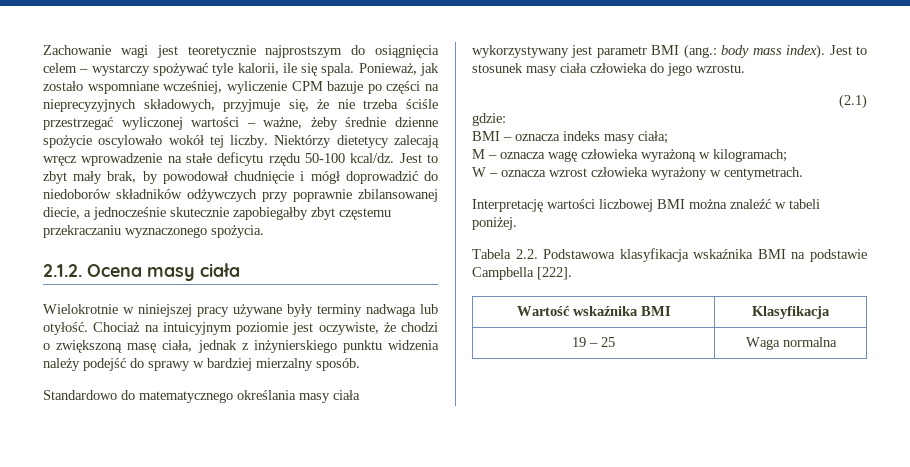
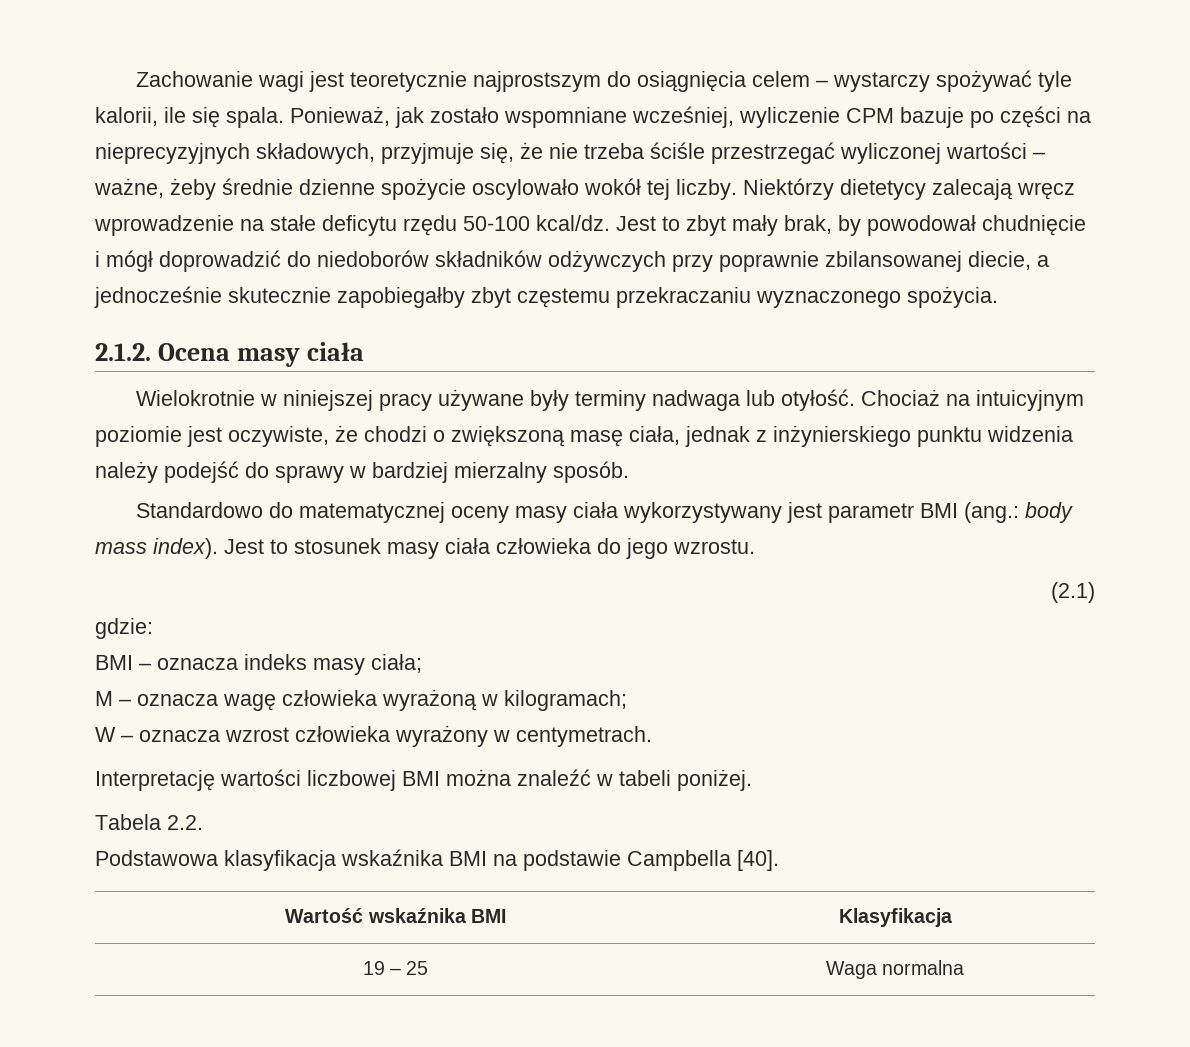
- Standardowo do matematycznego określania masy ciała wykorzystywany jest parametr BMI (ang.: body mass index).
+ Standardowo do matematycznej oceny masy ciała wykorzystywany jest parametr BMI (ang.: body mass index).
- Tabela 2.2. Podstawowa klasyfikacja wskaźnika BMI na podstawie Campbella [222].
+ Tabela 2.2.
+ Podstawowa klasyfikacja wskaźnika BMI na podstawie Campbella [40].

